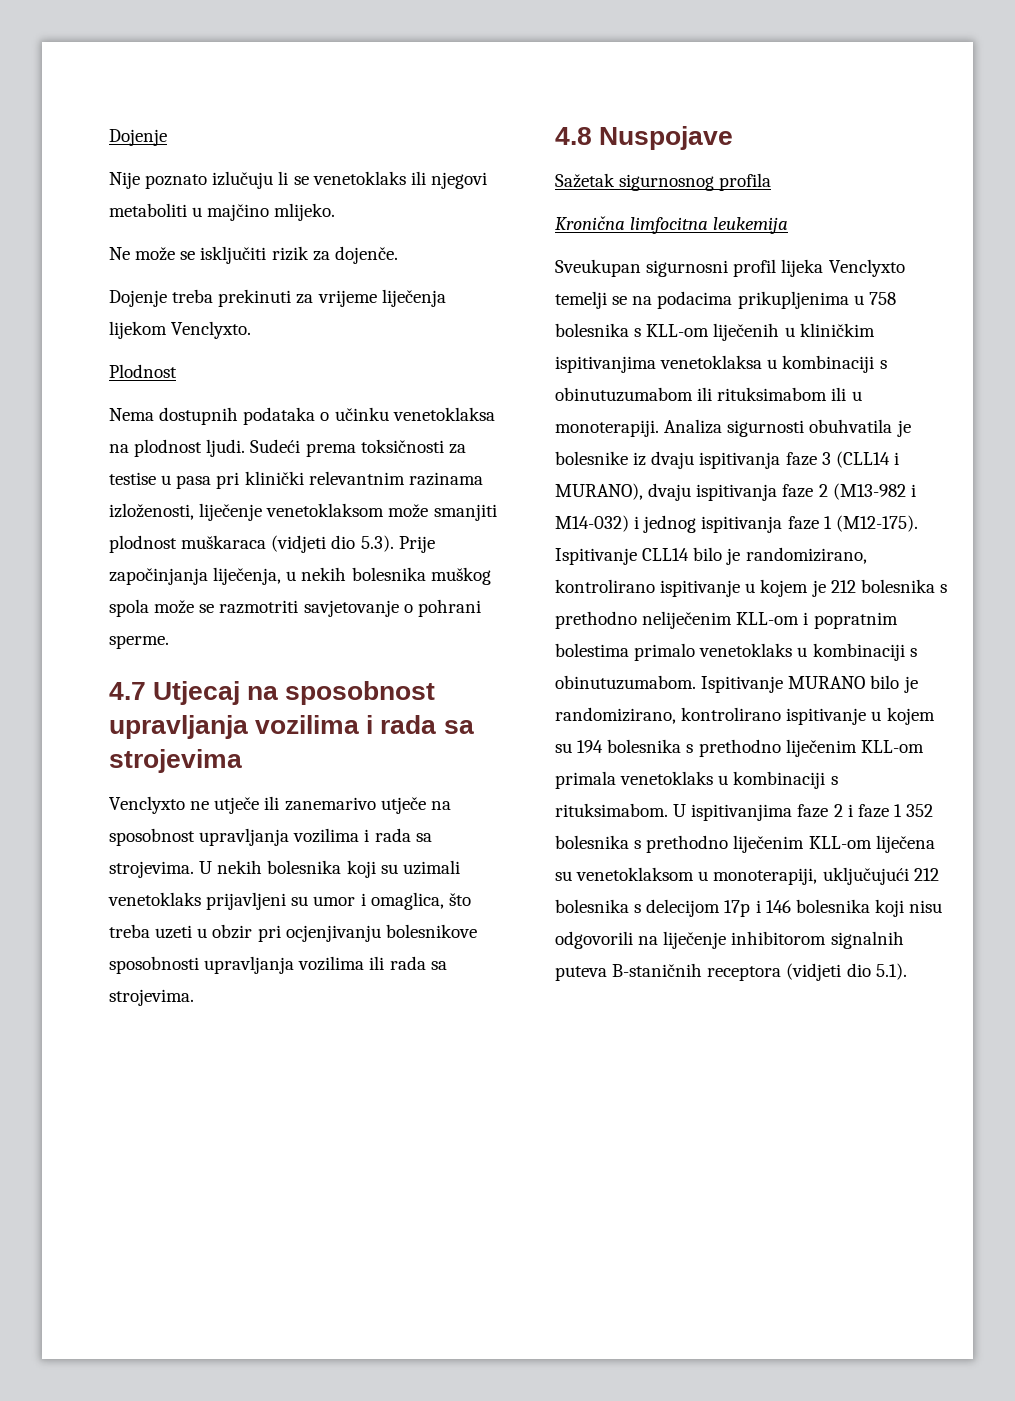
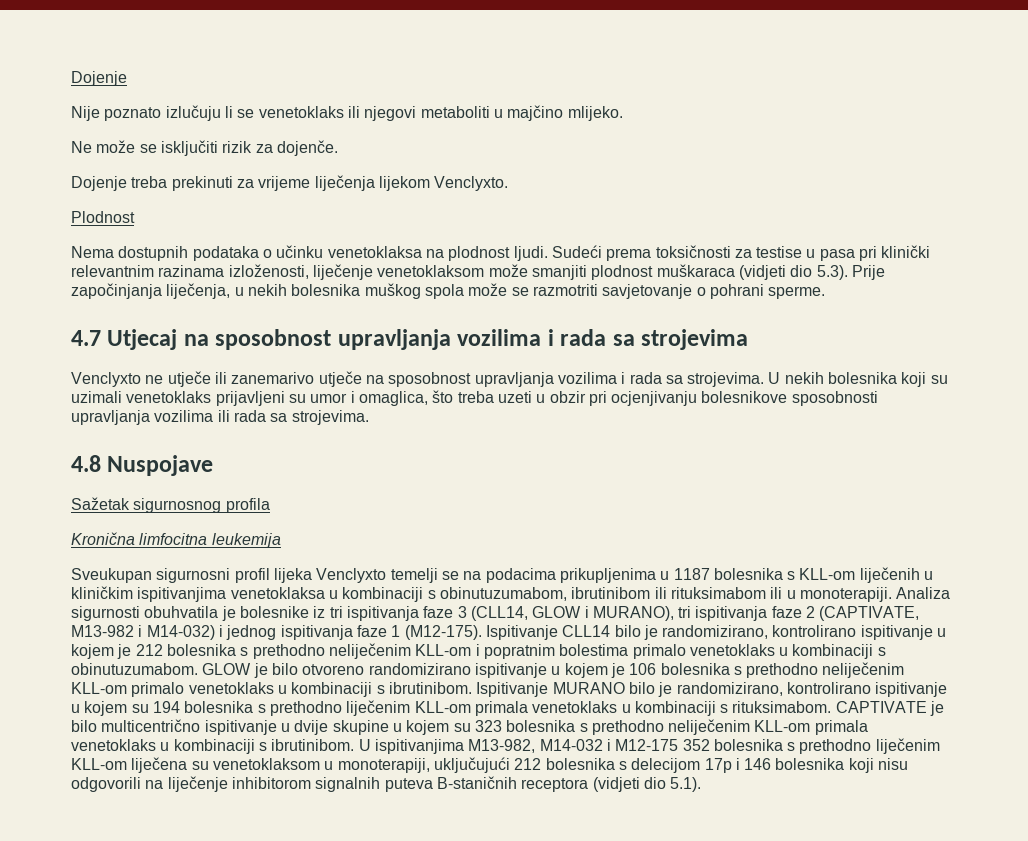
- Sveukupan sigurnosni profil lijeka Venclyxto temelji se na podacima prikupljenima u 758 bolesnika s KLL-om liječenih u kliničkim ispitivanjima venetoklaksa u kombinaciji s obinutuzumabom ili rituksimabom ili u monoterapiji.
+ Sveukupan sigurnosni profil lijeka Venclyxto temelji se na podacima prikupljenima u 1187 bolesnika s KLL-om liječenih u kliničkim ispitivanjima venetoklaksa u kombinaciji s obinutuzumabom, ibrutinibom ili rituksimabom ili u monoterapiji.
- Analiza sigurnosti obuhvatila je bolesnike iz dvaju ispitivanja faze 3 (CLL14 i MURANO), dvaju ispitivanja faze 2 (M13-982 i M14-032) i jednog ispitivanja faze 1 (M12-175).
+ Analiza sigurnosti obuhvatila je bolesnike iz tri ispitivanja faze 3 (CLL14, GLOW i MURANO), tri ispitivanja faze 2 (CAPTIVATE, M13-982 i M14-032) i jednog ispitivanja faze 1 (M12-175).
+ GLOW je bilo otvoreno randomizirano ispitivanje u kojem je 106 bolesnika s prethodno neliječenim KLL-om primalo venetoklaks u kombinaciji s ibrutinibom.
- U ispitivanjima faze 2 i faze 1 352 bolesnika s prethodno liječenim KLL-om liječena su venetoklaksom u monoterapiji, uključujući 212 bolesnika s delecijom 17p i 146 bolesnika koji nisu odgovorili na liječenje inhibitorom signalnih puteva B-staničnih receptora (vidjeti dio 5.1).
+ CAPTIVATE je bilo multicentrično ispitivanje u dvije skupine u kojem su 323 bolesnika s prethodno neliječenim KLL-om primala venetoklaks u kombinaciji s ibrutinibom. U ispitivanjima M13-982, M14-032 i M12-175 352 bolesnika s prethodno liječenim KLL-om liječena su venetoklaksom u monoterapiji, uključujući 212 bolesnika s delecijom 17p i 146 bolesnika koji nisu odgovorili na liječenje inhibitorom signalnih puteva B-staničnih receptora (vidjeti dio 5.1).

